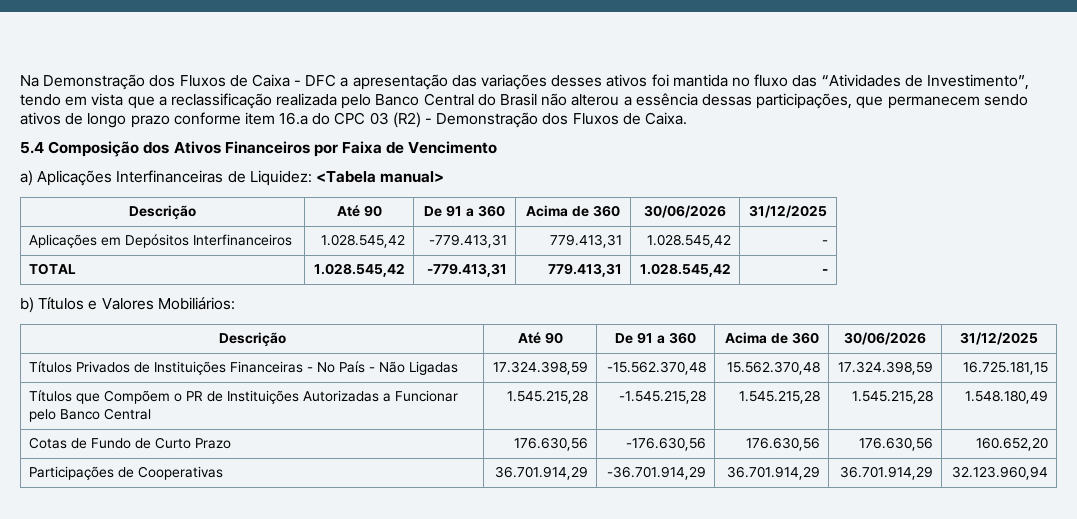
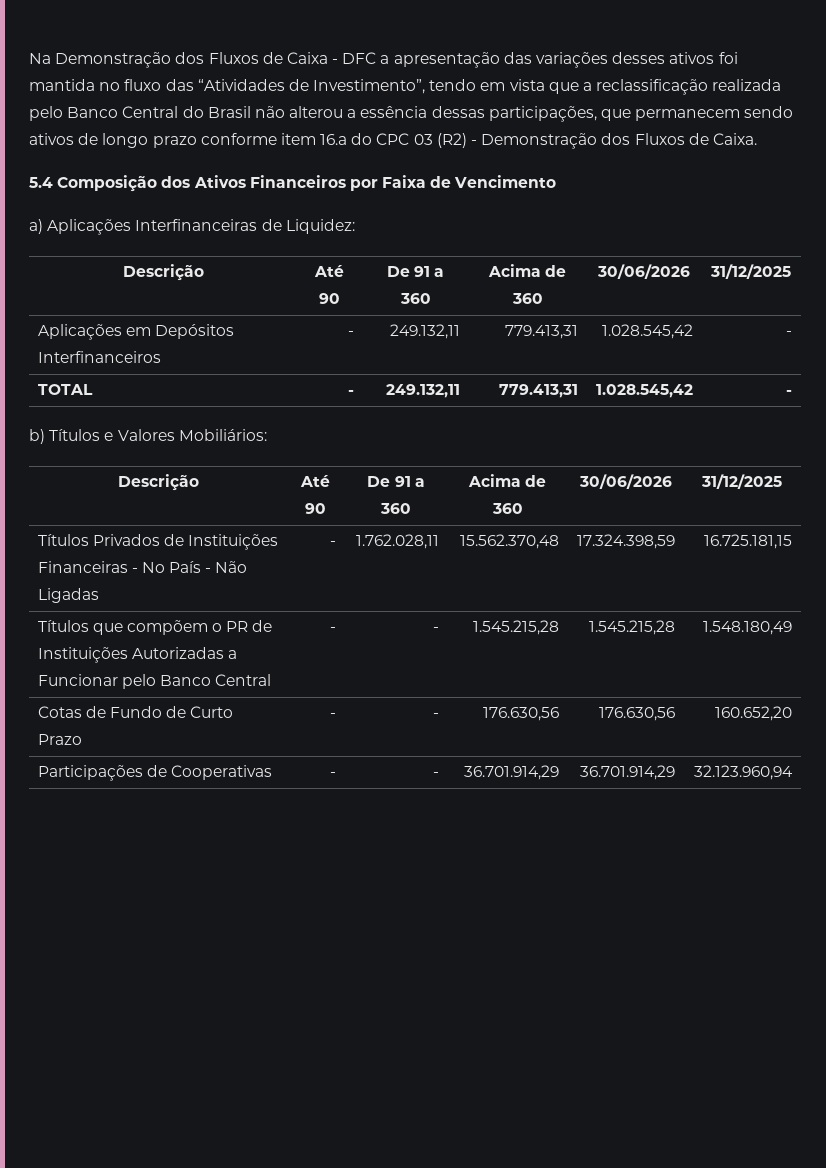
- a) Aplicações Interfinanceiras de Liquidez: <Tabela manual>
+ a) Aplicações Interfinanceiras de Liquidez:
- Aplicações em Depósitos Interfinanceiros | 1.028.545,42 | -779.413,31 | 779.413,31 | 1.028.545,42 | -
+ Aplicações em Depósitos Interfinanceiros | - | 249.132,11 | 779.413,31 | 1.028.545,42 | -
- TOTAL | 1.028.545,42 | -779.413,31 | 779.413,31 | 1.028.545,42 | -
+ TOTAL | - | 249.132,11 | 779.413,31 | 1.028.545,42 | -
- Títulos Privados de Instituições Financeiras - No País - Não Ligadas | 17.324.398,59 | -15.562.370,48 | 15.562.370,48 | 17.324.398,59 | 16.725.181,15
+ Títulos Privados de Instituições Financeiras - No País - Não Ligadas | - | 1.762.028,11 | 15.562.370,48 | 17.324.398,59 | 16.725.181,15
- Títulos que Compõem o PR de Instituições Autorizadas a Funcionar pelo Banco Central | 1.545.215,28 | -1.545.215,28 | 1.545.215,28 | 1.545.215,28 | 1.548.180,49
+ Títulos que compõem o PR de Instituições Autorizadas a Funcionar pelo Banco Central | - | - | 1.545.215,28 | 1.545.215,28 | 1.548.180,49
- Cotas de Fundo de Curto Prazo | 176.630,56 | -176.630,56 | 176.630,56 | 176.630,56 | 160.652,20
+ Cotas de Fundo de Curto Prazo | - | - | 176.630,56 | 176.630,56 | 160.652,20
- Participações de Cooperativas | 36.701.914,29 | -36.701.914,29 | 36.701.914,29 | 36.701.914,29 | 32.123.960,94
+ Participações de Cooperativas | - | - | 36.701.914,29 | 36.701.914,29 | 32.123.960,94

